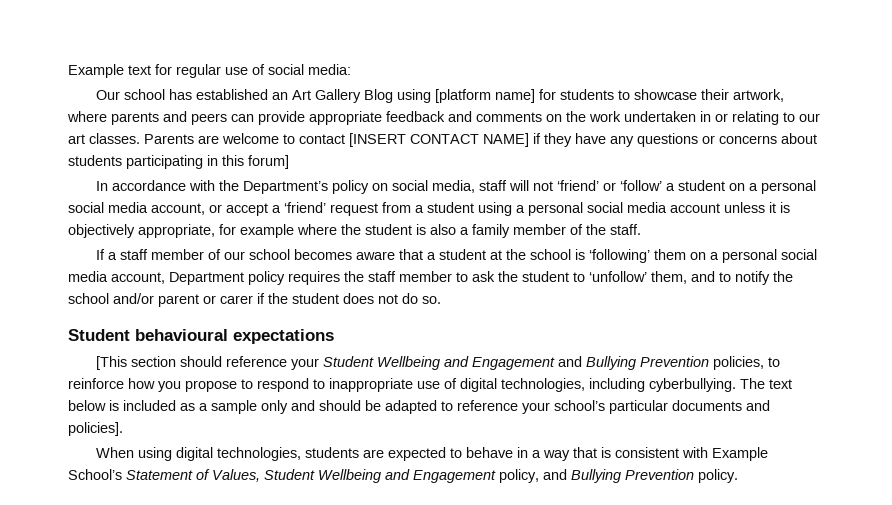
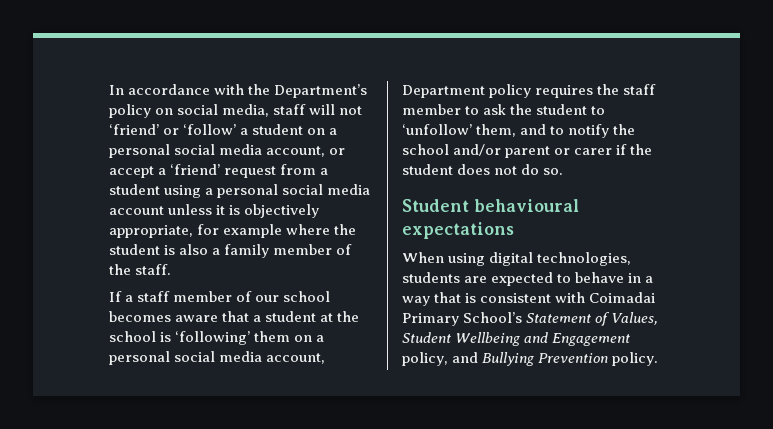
- Example text for regular use of social media:
- Our school has established an Art Gallery Blog using [platform name] for students to showcase their artwork, where parents and peers can provide appropriate feedback and comments on the work undertaken in or relating to our art classes. Parents are welcome to contact [INSERT CONTACT NAME] if they have any questions or concerns about students participating in this forum]
- [This section should reference your Student Wellbeing and Engagement and Bullying Prevention policies, to reinforce how you propose to respond to inappropriate use of digital technologies, including cyberbullying. The text below is included as a sample only and should be adapted to reference your school’s particular documents and policies].
- When using digital technologies, students are expected to behave in a way that is consistent with Example School’s Statement of Values, Student Wellbeing and Engagement policy, and Bullying Prevention policy.
+ When using digital technologies, students are expected to behave in a way that is consistent with Coimadai Primary School’s Statement of Values, Student Wellbeing and Engagement policy, and Bullying Prevention policy.

